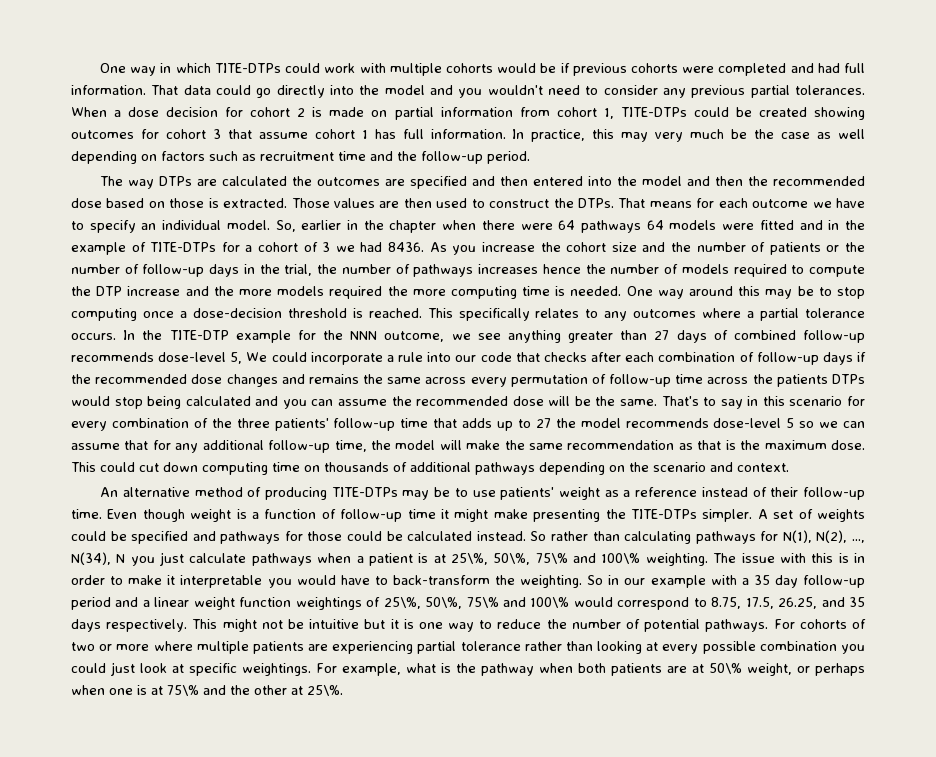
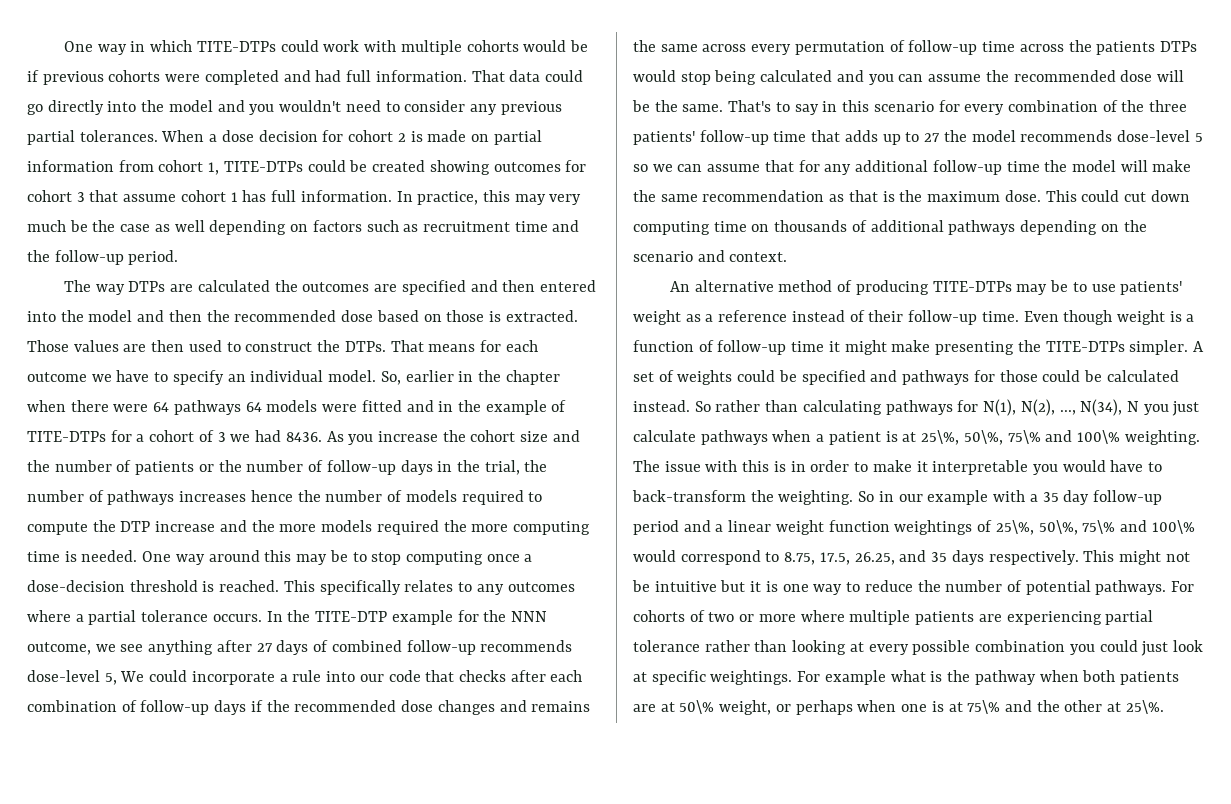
- In the TITE-DTP example for the NNN outcome, we see anything greater than 27 days of combined follow-up recommends dose-level 5, We could incorporate a rule into our code that checks after each combination of follow-up days if the recommended dose changes and remains the same across every permutation of follow-up time across the patients DTPs would stop being calculated and you can assume the recommended dose will be the same.
+ In the TITE-DTP example for the NNN outcome, we see anything after 27 days of combined follow-up recommends dose-level 5, We could incorporate a rule into our code that checks after each combination of follow-up days if the recommended dose changes and remains the same across every permutation of follow-up time across the patients DTPs would stop being calculated and you can assume the recommended dose will be the same.
- That's to say in this scenario for every combination of the three patients' follow-up time that adds up to 27 the model recommends dose-level 5 so we can assume that for any additional follow-up time, the model will make the same recommendation as that is the maximum dose.
+ That's to say in this scenario for every combination of the three patients' follow-up time that adds up to 27 the model recommends dose-level 5 so we can assume that for any additional follow-up time the model will make the same recommendation as that is the maximum dose.
- For example, what is the pathway when both patients are at 50\% weight, or perhaps when one is at 75\% and the other at 25\%.
+ For example what is the pathway when both patients are at 50\% weight, or perhaps when one is at 75\% and the other at 25\%.

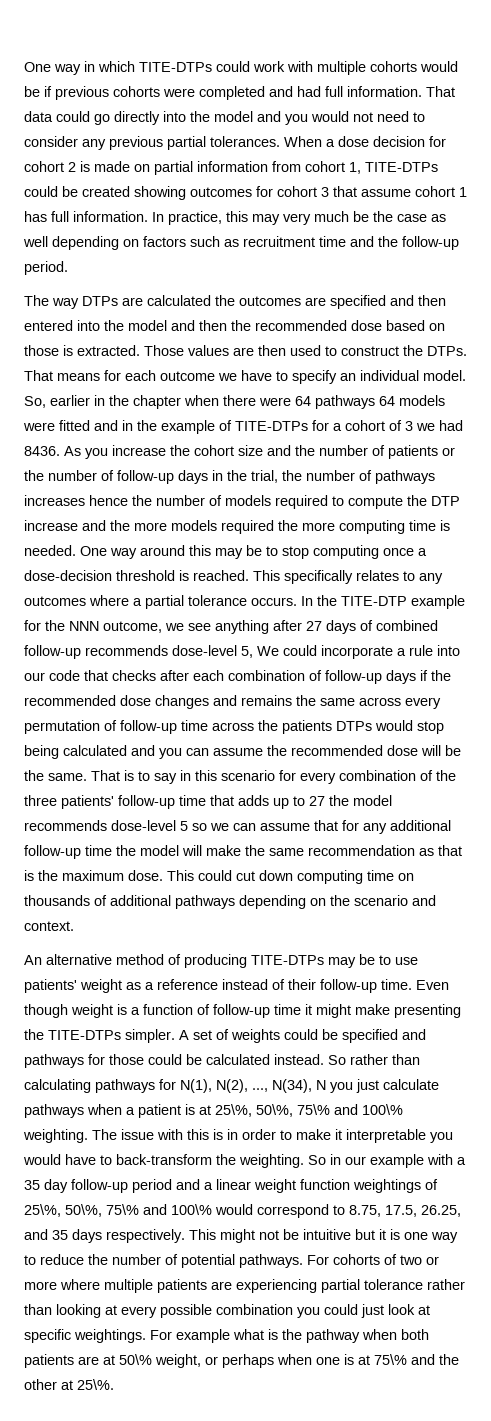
- That data could go directly into the model and you wouldn't need to consider any previous partial tolerances.
+ That data could go directly into the model and you would not need to consider any previous partial tolerances.
- That's to say in this scenario for every combination of the three patients' follow-up time that adds up to 27 the model recommends dose-level 5 so we can assume that for any additional follow-up time the model will make the same recommendation as that is the maximum dose.
+ That is to say in this scenario for every combination of the three patients' follow-up time that adds up to 27 the model recommends dose-level 5 so we can assume that for any additional follow-up time the model will make the same recommendation as that is the maximum dose.

